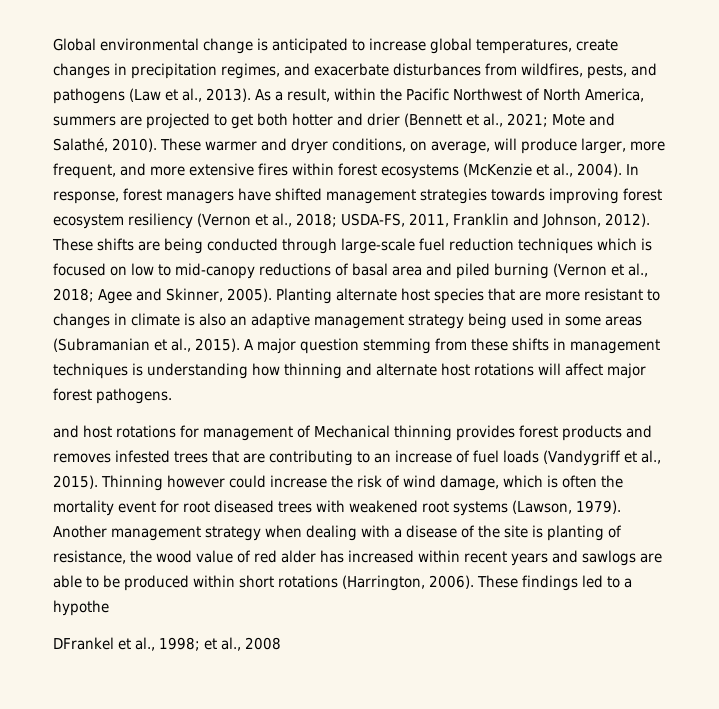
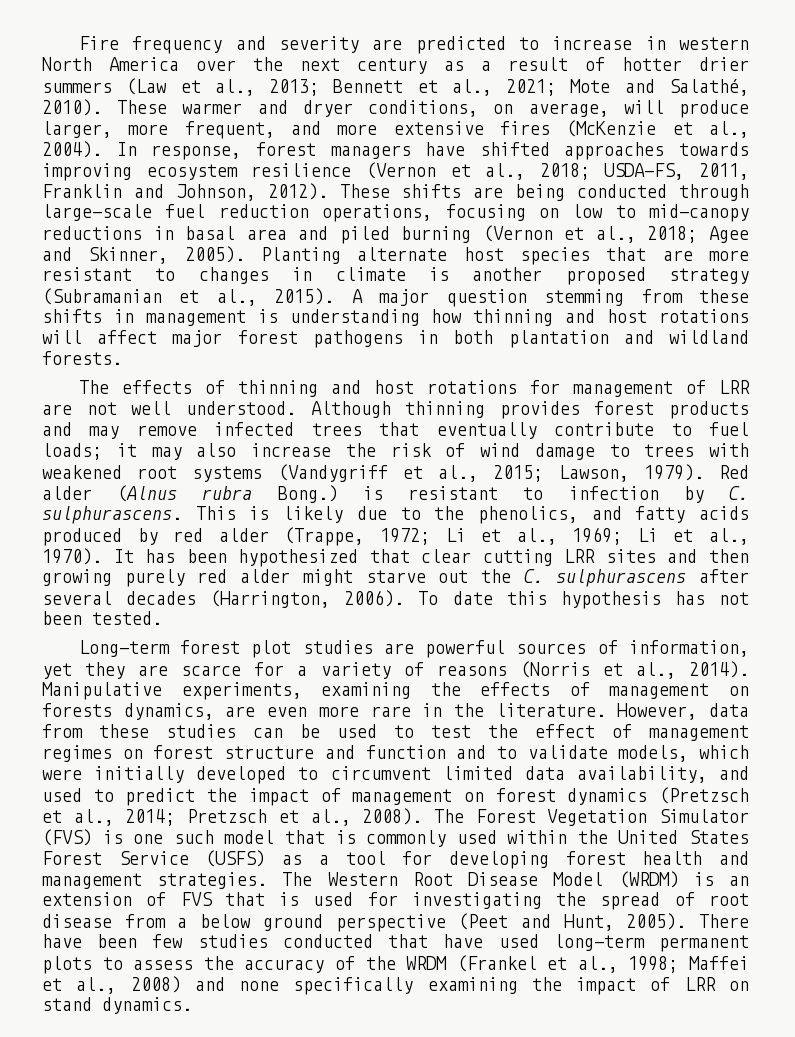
- Global environmental change is anticipated to increase global temperatures, create changes in precipitation regimes, and exacerbate disturbances from wildfires, pests, and pathogens (Law et al., 2013). As a result, within the Pacific Northwest of North America, summers are projected to get both hotter and drier (Bennett et al., 2021; Mote and Salathé, 2010).
+ Fire frequency and severity are predicted to increase in western North America over the next century as a result of hotter drier summers (Law et al., 2013; Bennett et al., 2021; Mote and Salathé, 2010).
- These warmer and dryer conditions, on average, will produce larger, more frequent, and more extensive fires within forest ecosystems (McKenzie et al., 2004).
+ These warmer and dryer conditions, on average, will produce larger, more frequent, and more extensive fires (McKenzie et al., 2004).
- In response, forest managers have shifted management strategies towards improving forest ecosystem resiliency (Vernon et al., 2018; USDA-FS, 2011, Franklin and Johnson, 2012).
+ In response, forest managers have shifted approaches towards improving ecosystem resilience (Vernon et al., 2018; USDA-FS, 2011, Franklin and Johnson, 2012).
- These shifts are being conducted through large-scale fuel reduction techniques which is focused on low to mid-canopy reductions of basal area and piled burning (Vernon et al., 2018; Agee and Skinner, 2005).
+ These shifts are being conducted through large-scale fuel reduction operations, focusing on low to mid-canopy reductions in basal area and piled burning (Vernon et al., 2018; Agee and Skinner, 2005).
- Planting alternate host species that are more resistant to changes in climate is also an adaptive management strategy being used in some areas (Subramanian et al., 2015).
+ Planting alternate host species that are more resistant to changes in climate is another proposed strategy (Subramanian et al., 2015).
- A major question stemming from these shifts in management techniques is understanding how thinning and alternate host rotations will affect major forest pathogens.
- and host rotations for management of Mechanical thinning provides forest products and removes infested trees that are contributing to an increase of fuel loads (Vandygriff et al., 2015). Thinning however could increase the risk of wind damage, which is often the mortality event for root diseased trees with weakened root systems (Lawson, 1979). Another management strategy when dealing with a disease of the site is planting of resistance, the wood value of red alder has increased within recent years and sawlogs are able to be produced within short rotations (Harrington, 2006). These findings led to a hypothe
- DFrankel et al., 1998; et al., 2008
+ A major question stemming from these shifts in management is understanding how thinning and host rotations will affect major forest pathogens in both plantation and wildland forests.
+ The effects of thinning and host rotations for management of LRR are not well understood. Although thinning provides forest products and may remove infected trees that eventually contribute to fuel loads; it may also increase the risk of wind damage to trees with weakened root systems (Vandygriff et al., 2015; Lawson, 1979). Red alder (Alnus rubra Bong.) is resistant to infection by C. sulphurascens. This is likely due to the phenolics, and fatty acids produced by red alder (Trappe, 1972; Li et al., 1969; Li et al., 1970). It has been hypothesized that clear cutting LRR sites and then growing purely red alder might starve out the C. sulphurascens after several decades (Harrington, 2006). To date this hypothesis has not been tested.
+ Long-term forest plot studies are powerful sources of information, yet they are scarce for a variety of reasons (Norris et al., 2014). Manipulative experiments, examining the effects of management on forests dynamics, are even more rare in the literature. However, data from these studies can be used to test the effect of management regimes on forest structure and function and to validate models, which were initially developed to circumvent limited data availability, and used to predict the impact of management on forest dynamics (Pretzsch et al., 2014; Pretzsch et al., 2008). The Forest Vegetation Simulator (FVS) is one such model that is commonly used within the United States Forest Service (USFS) as a tool for developing forest health and management strategies. The Western Root Disease Model (WRDM) is an extension of FVS that is used for investigating the spread of root disease from a below ground perspective (Peet and Hunt, 2005). There have been few studies conducted that have used long-term permanent plots to assess the accuracy of the WRDM (Frankel et al., 1998; Maffei et al., 2008) and none specifically examining the impact of LRR on stand dynamics.

